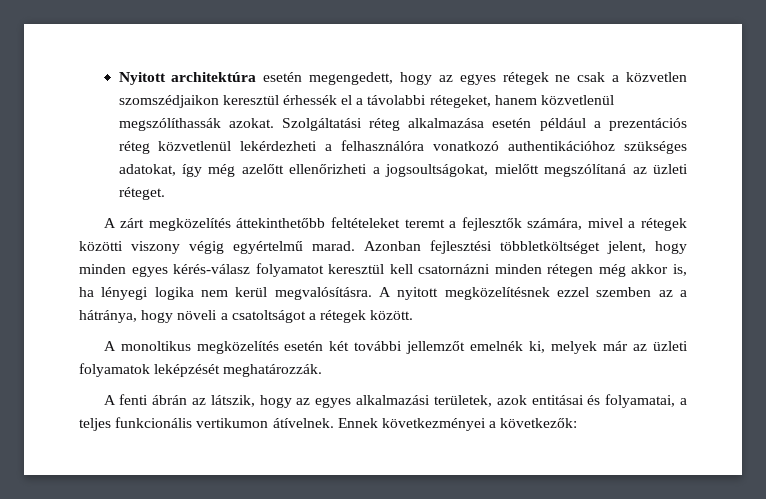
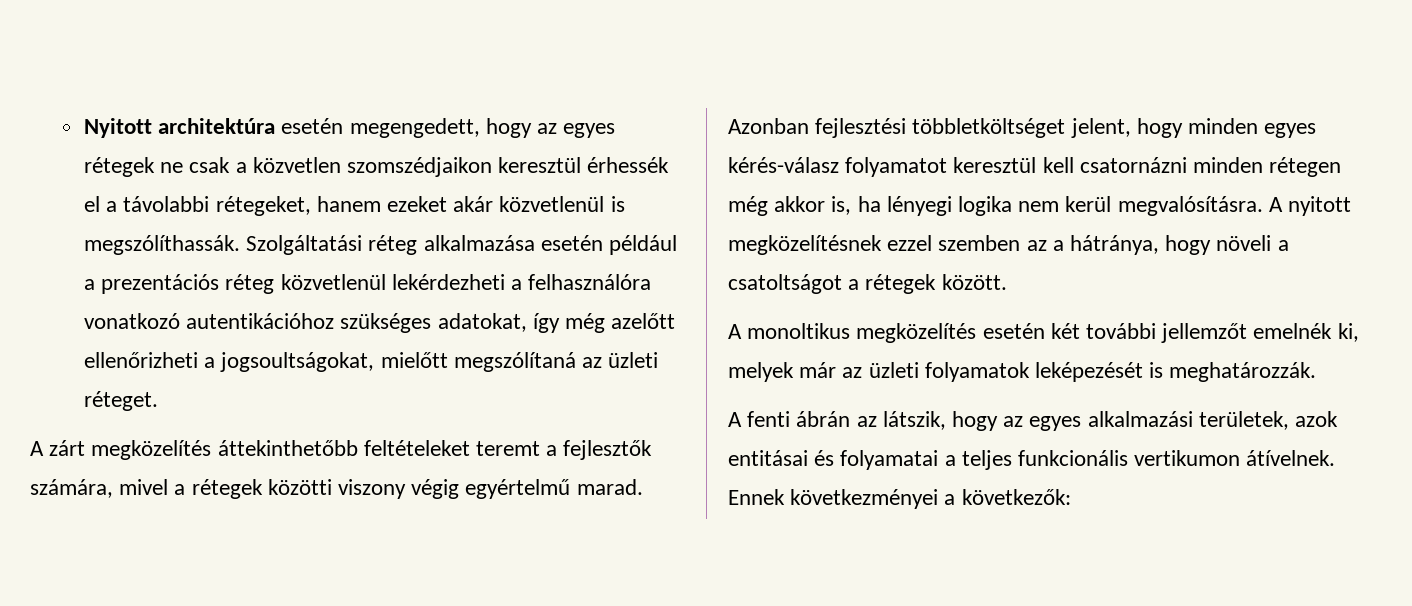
- Nyitott architektúra esetén megengedett, hogy az egyes rétegek ne csak a közvetlen szomszédjaikon keresztül érhessék el a távolabbi rétegeket, hanem közvetlenül megszólíthassák azokat.
+ Nyitott architektúra esetén megengedett, hogy az egyes rétegek ne csak a közvetlen szomszédjaikon keresztül érhessék el a távolabbi rétegeket, hanem ezeket akár közvetlenül is megszólíthassák.
- Szolgáltatási réteg alkalmazása esetén például a prezentációs réteg közvetlenül lekérdezheti a felhasználóra vonatkozó authentikációhoz szükséges adatokat, így még azelőtt ellenőrizheti a jogsoultságokat, mielőtt megszólítaná az üzleti réteget.
+ Szolgáltatási réteg alkalmazása esetén például a prezentációs réteg közvetlenül lekérdezheti a felhasználóra vonatkozó autentikációhoz szükséges adatokat, így még azelőtt ellenőrizheti a jogsoultságokat, mielőtt megszólítaná az üzleti réteget.
- A monoltikus megközelítés esetén két további jellemzőt emelnék ki, melyek már az üzleti folyamatok leképzését meghatározzák.
+ A monoltikus megközelítés esetén két további jellemzőt emelnék ki, melyek már az üzleti folyamatok leképezését is meghatározzák.
- A fenti ábrán az látszik, hogy az egyes alkalmazási területek, azok entitásai és folyamatai, a teljes funkcionális vertikumon átívelnek.
+ A fenti ábrán az látszik, hogy az egyes alkalmazási területek, azok entitásai és folyamatai a teljes funkcionális vertikumon átívelnek.

